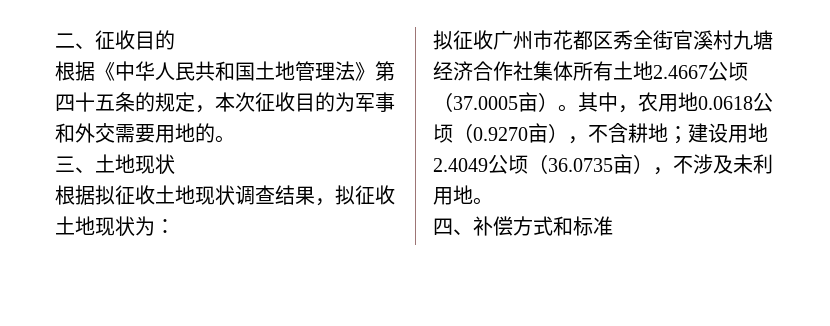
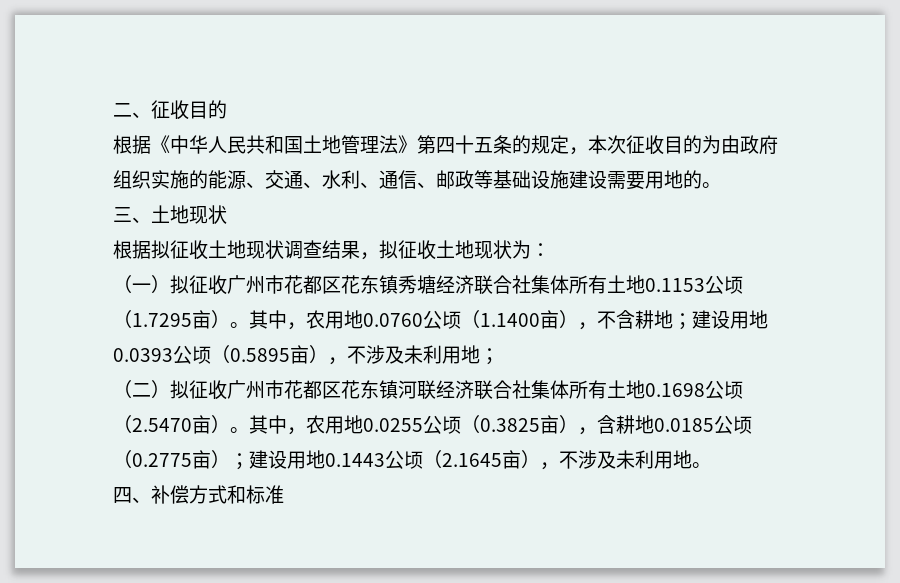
- 根据《中华人民共和国土地管理法》第四十五条的规定，本次征收目的为军事和外交需要用地的。
+ 根据《中华人民共和国土地管理法》第四十五条的规定，本次征收目的为由政府组织实施的能源、交通、水利、通信、邮政等基础设施建设需要用地的。
- 拟征收广州市花都区秀全街官溪村九塘经济合作社集体所有土地2.4667公顷（37.0005亩）。其中，农用地0.0618公顷（0.9270亩），不含耕地；建设用地2.4049公顷（36.0735亩），不涉及未利用地。
+ （一）拟征收广州市花都区花东镇秀塘经济联合社集体所有土地0.1153公顷（1.7295亩）。其中，农用地0.0760公顷（1.1400亩），不含耕地；建设用地0.0393公顷（0.5895亩），不涉及未利用地；
+ （二）拟征收广州市花都区花东镇河联经济联合社集体所有土地0.1698公顷（2.5470亩）。其中，农用地0.0255公顷（0.3825亩），含耕地0.0185公顷（0.2775亩）；建设用地0.1443公顷（2.1645亩），不涉及未利用地。

